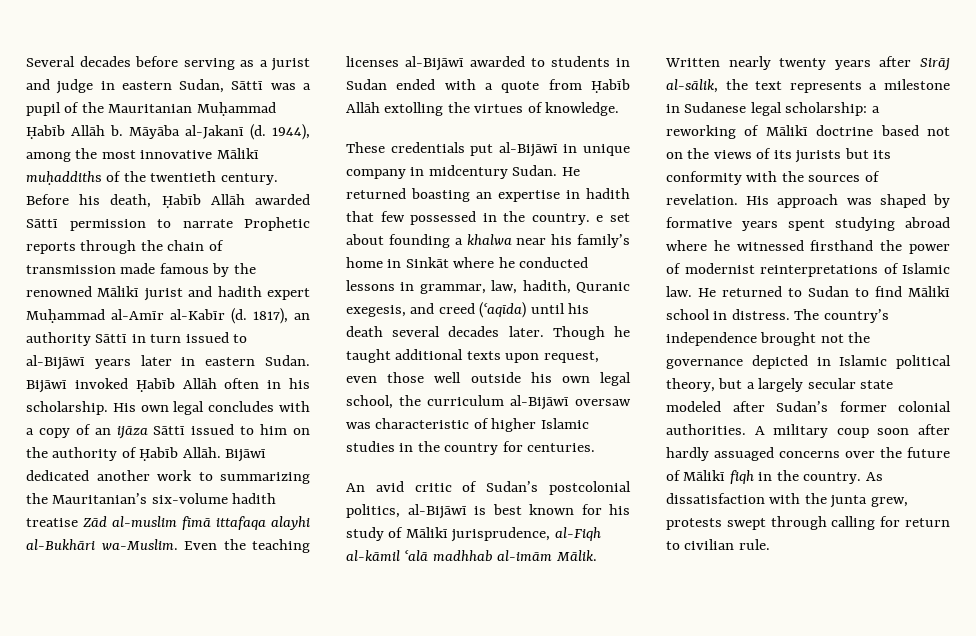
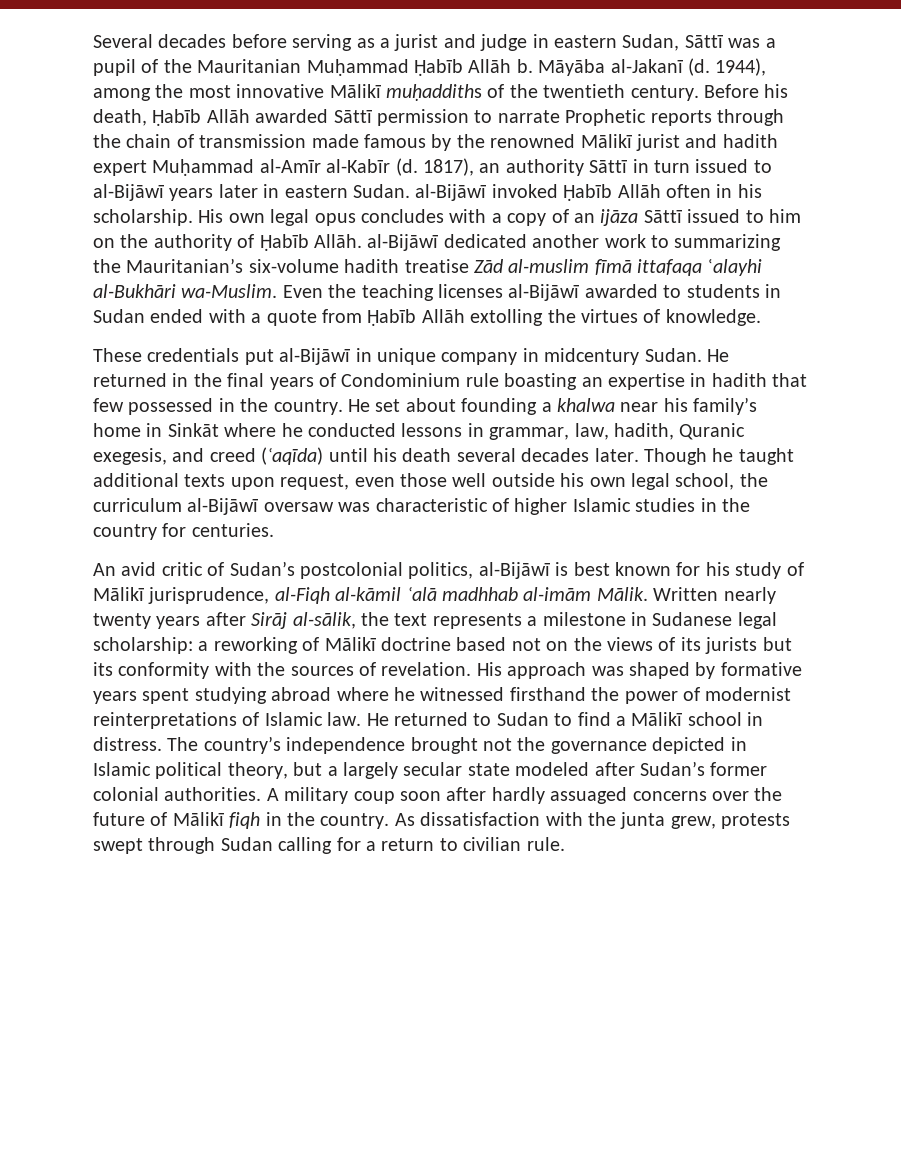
- 1817), an authority Sāttī in turn issued to al-Bijāwī years later in eastern Sudan. Bijāwī invoked Ḥabīb Allāh often in his scholarship.
+ 1817), an authority Sāttī in turn issued to al-Bijāwī years later in eastern Sudan. al-Bijāwī invoked Ḥabīb Allāh often in his scholarship.
- His own legal concludes with a copy of an ijāza Sāttī issued to him on the authority of Ḥabīb Allāh. Bijāwī dedicated another work to summarizing the Mauritanian’s six-volume hadith treatise Zād al-muslim fīmā ittafaqa alayhi al-Bukhāri wa-Muslim.
+ His own legal opus concludes with a copy of an ijāza Sāttī issued to him on the authority of Ḥabīb Allāh. al-Bijāwī dedicated another work to summarizing the Mauritanian’s six-volume hadith treatise Zād al-muslim fīmā ittafaqa ʿalayhi al-Bukhāri wa-Muslim.
- He returned boasting an expertise in hadith that few possessed in the country. e set about founding a khalwa near his family’s home in Sinkāt where he conducted lessons in grammar, law, hadith, Quranic exegesis, and creed (ʿaqīda) until his death several decades later.
+ He returned in the final years of Condominium rule boasting an expertise in hadith that few possessed in the country. He set about founding a khalwa near his family’s home in Sinkāt where he conducted lessons in grammar, law, hadith, Quranic exegesis, and creed (ʿaqīda) until his death several decades later.
- He returned to Sudan to find Mālikī school in distress.
+ He returned to Sudan to find a Mālikī school in distress.
- As dissatisfaction with the junta grew, protests swept through calling for return to civilian rule.
+ As dissatisfaction with the junta grew, protests swept through Sudan calling for a return to civilian rule.

